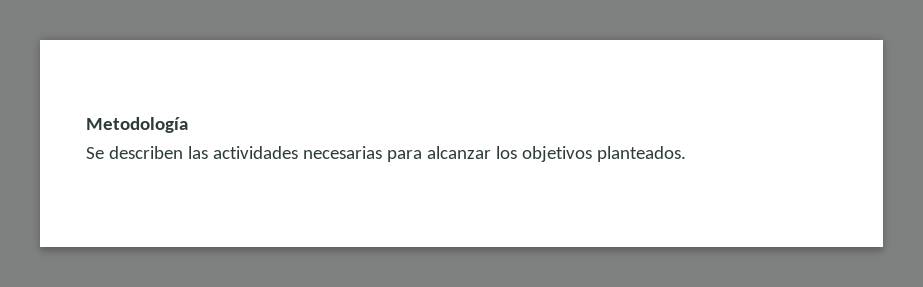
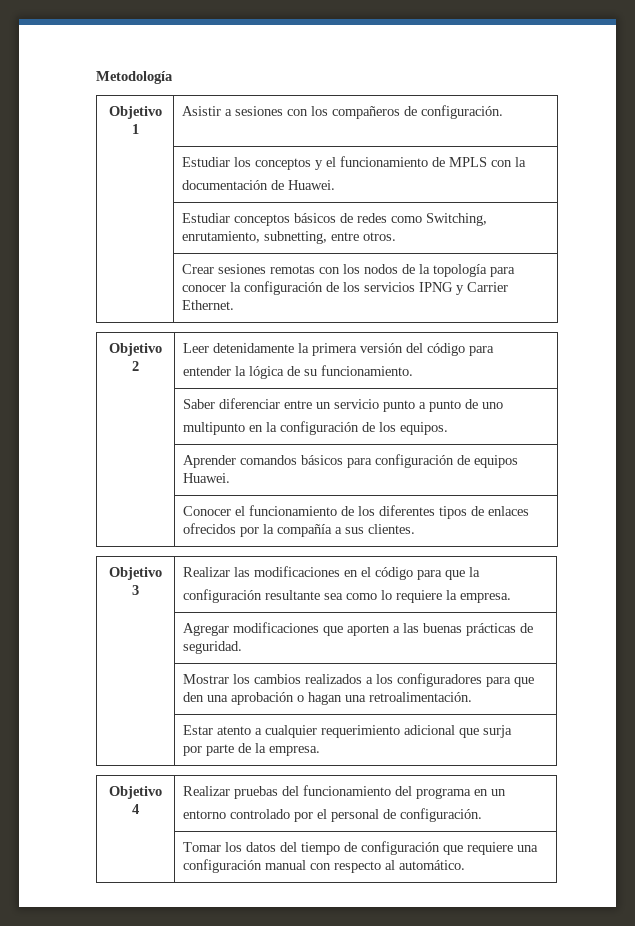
- Se describen las actividades necesarias para alcanzar los objetivos planteados.
+ Objetivo 1 | Asistir a sesiones con los compañeros de configuración.
+ | Estudiar los conceptos y el funcionamiento de MPLS con la
+ documentación de Huawei.
+ | Estudiar conceptos básicos de redes como Switching, enrutamiento, subnetting, entre otros.
+ | Crear sesiones remotas con los nodos de la topología para conocer la configuración de los servicios IPNG y Carrier Ethernet.
+ Objetivo 2 | Leer detenidamente la primera versión del código para
+ entender la lógica de su funcionamiento.
+ | Saber diferenciar entre un servicio punto a punto de uno
+ multipunto en la configuración de los equipos.
+ | Aprender comandos básicos para configuración de equipos Huawei.
+ | Conocer el funcionamiento de los diferentes tipos de enlaces ofrecidos por la compañía a sus clientes.
+ Objetivo 3 | Realizar las modificaciones en el código para que la
+ configuración resultante sea como lo requiere la empresa.
+ | Agregar modificaciones que aporten a las buenas prácticas de seguridad.
+ | Mostrar los cambios realizados a los configuradores para que den una aprobación o hagan una retroalimentación.
+ | Estar atento a cualquier requerimiento adicional que surja
+ por parte de la empresa.
+ Objetivo 4 | Realizar pruebas del funcionamiento del programa en un
+ entorno controlado por el personal de configuración.
+ | Tomar los datos del tiempo de configuración que requiere una configuración manual con respecto al automático.

